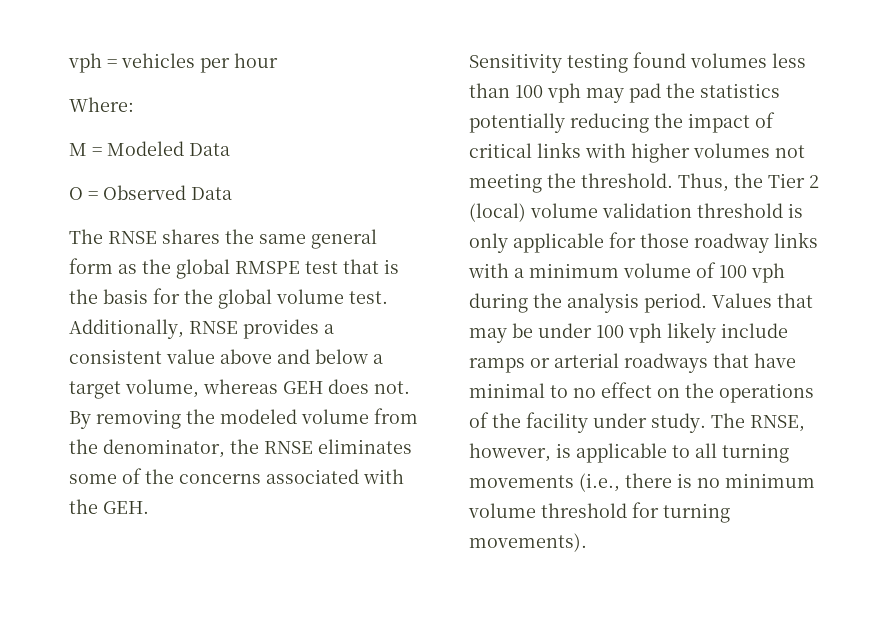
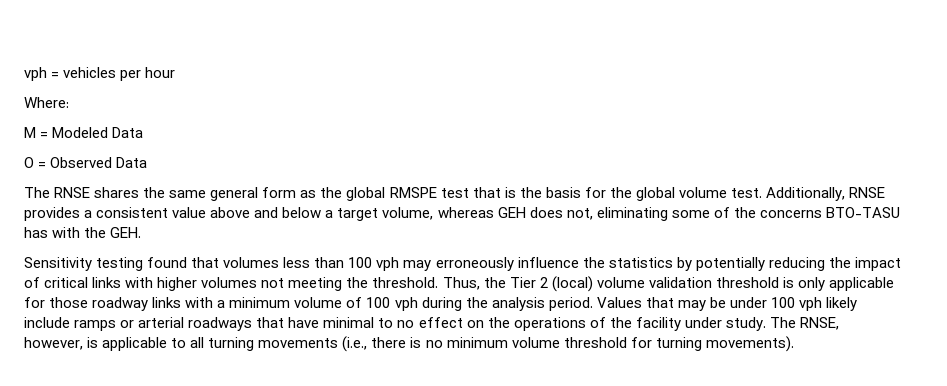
- Additionally, RNSE provides a consistent value above and below a target volume, whereas GEH does not. By removing the modeled volume from the denominator, the RNSE eliminates some of the concerns associated with the GEH.
+ Additionally, RNSE provides a consistent value above and below a target volume, whereas GEH does not, eliminating some of the concerns BTO-TASU has with the GEH.
- Sensitivity testing found volumes less than 100 vph may pad the statistics potentially reducing the impact of critical links with higher volumes not meeting the threshold.
+ Sensitivity testing found that volumes less than 100 vph may erroneously influence the statistics by potentially reducing the impact of critical links with higher volumes not meeting the threshold.

